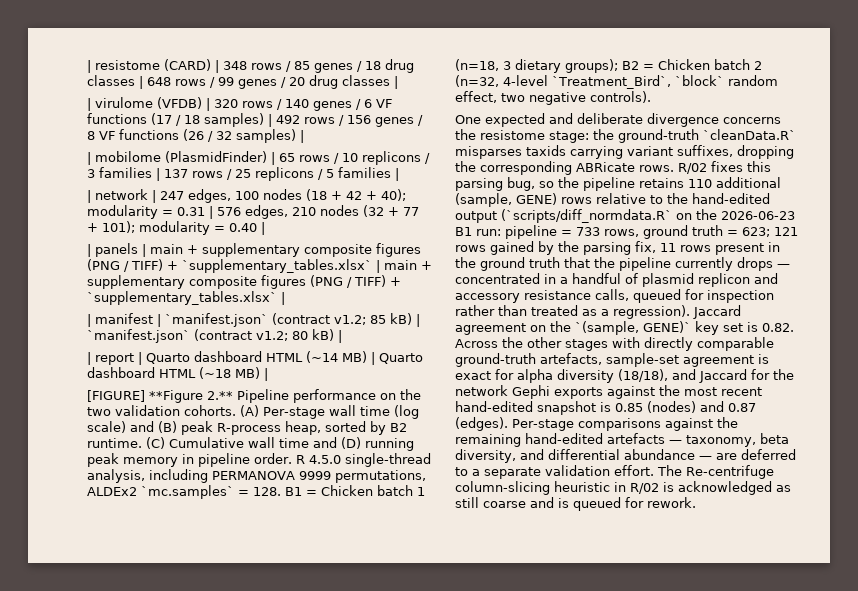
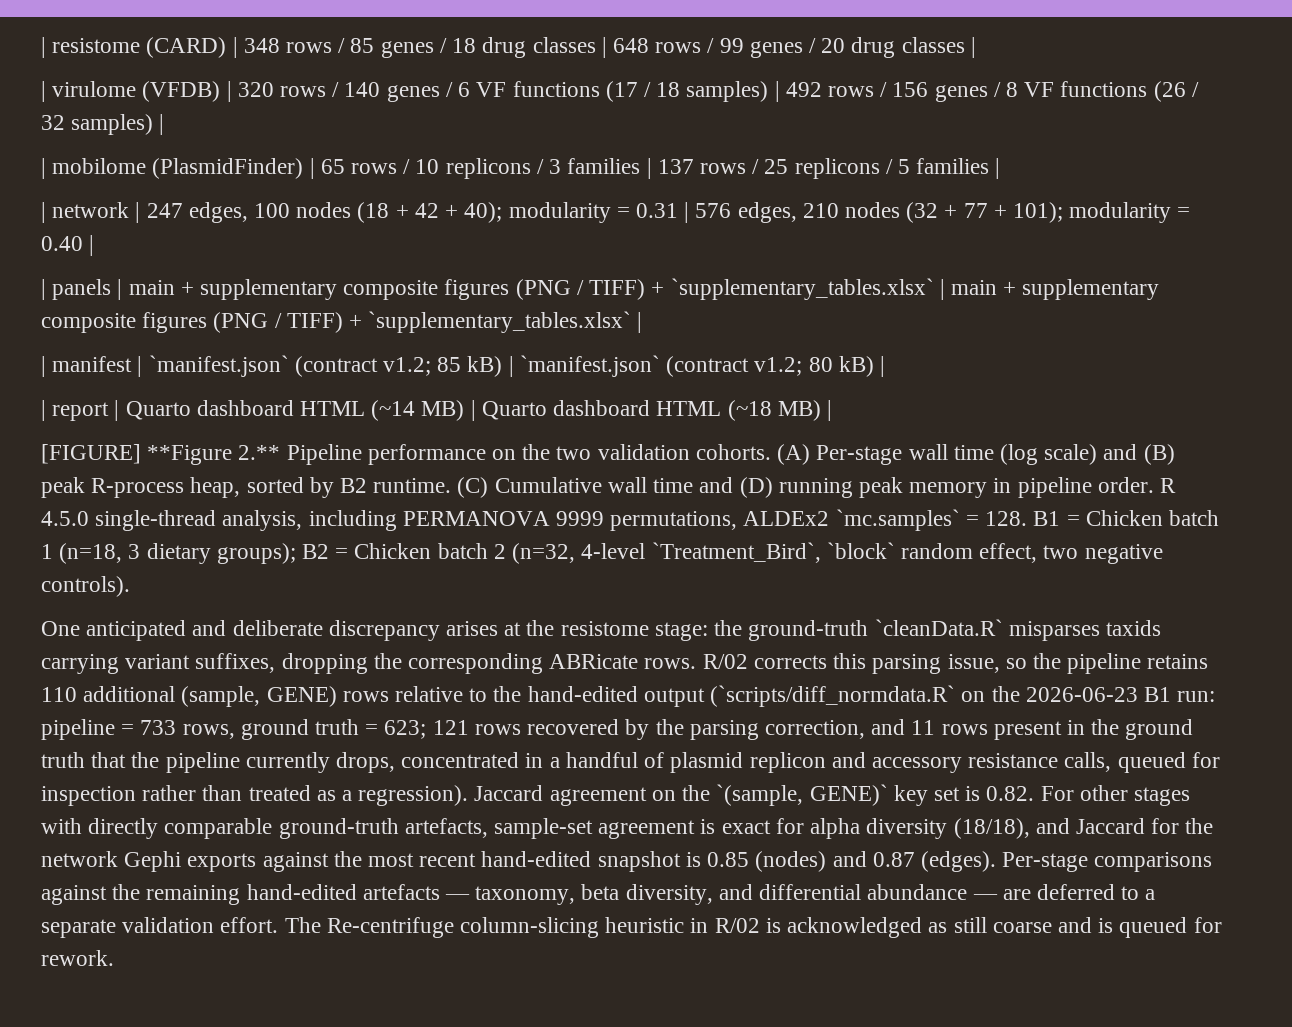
- One expected and deliberate divergence concerns the resistome stage: the ground-truth `cleanData.R` misparses taxids carrying variant suffixes, dropping the corresponding ABRicate rows.
+ One anticipated and deliberate discrepancy arises at the resistome stage: the ground-truth `cleanData.R` misparses taxids carrying variant suffixes, dropping the corresponding ABRicate rows.
- R/02 fixes this parsing bug, so the pipeline retains 110 additional (sample, GENE) rows relative to the hand-edited output (`scripts/diff_normdata.R` on the 2026-06-23 B1 run:
+ R/02 corrects this parsing issue, so the pipeline retains 110 additional (sample, GENE) rows relative to the hand-edited output (`scripts/diff_normdata.R` on the 2026-06-23 B1 run:
- 121 rows gained by the parsing fix, 11 rows present in the ground truth that the pipeline currently drops — concentrated in a handful of plasmid replicon and accessory resistance calls, queued for inspection rather than treated as a regression).
+ 121 rows recovered by the parsing correction, and 11 rows present in the ground truth that the pipeline currently drops, concentrated in a handful of plasmid replicon and accessory resistance calls, queued for inspection rather than treated as a regression).
- Jaccard agreement on the `(sample, GENE)` key set is 0.82. Across the other stages with directly comparable ground-truth artefacts, sample-set agreement is exact for alpha diversity (18/18), and Jaccard for the network Gephi exports against the most recent hand-edited snapshot is 0.85 (nodes) and 0.87 (edges).
+ Jaccard agreement on the `(sample, GENE)` key set is 0.82. For other stages with directly comparable ground-truth artefacts, sample-set agreement is exact for alpha diversity (18/18), and Jaccard for the network Gephi exports against the most recent hand-edited snapshot is 0.85 (nodes) and 0.87 (edges).

